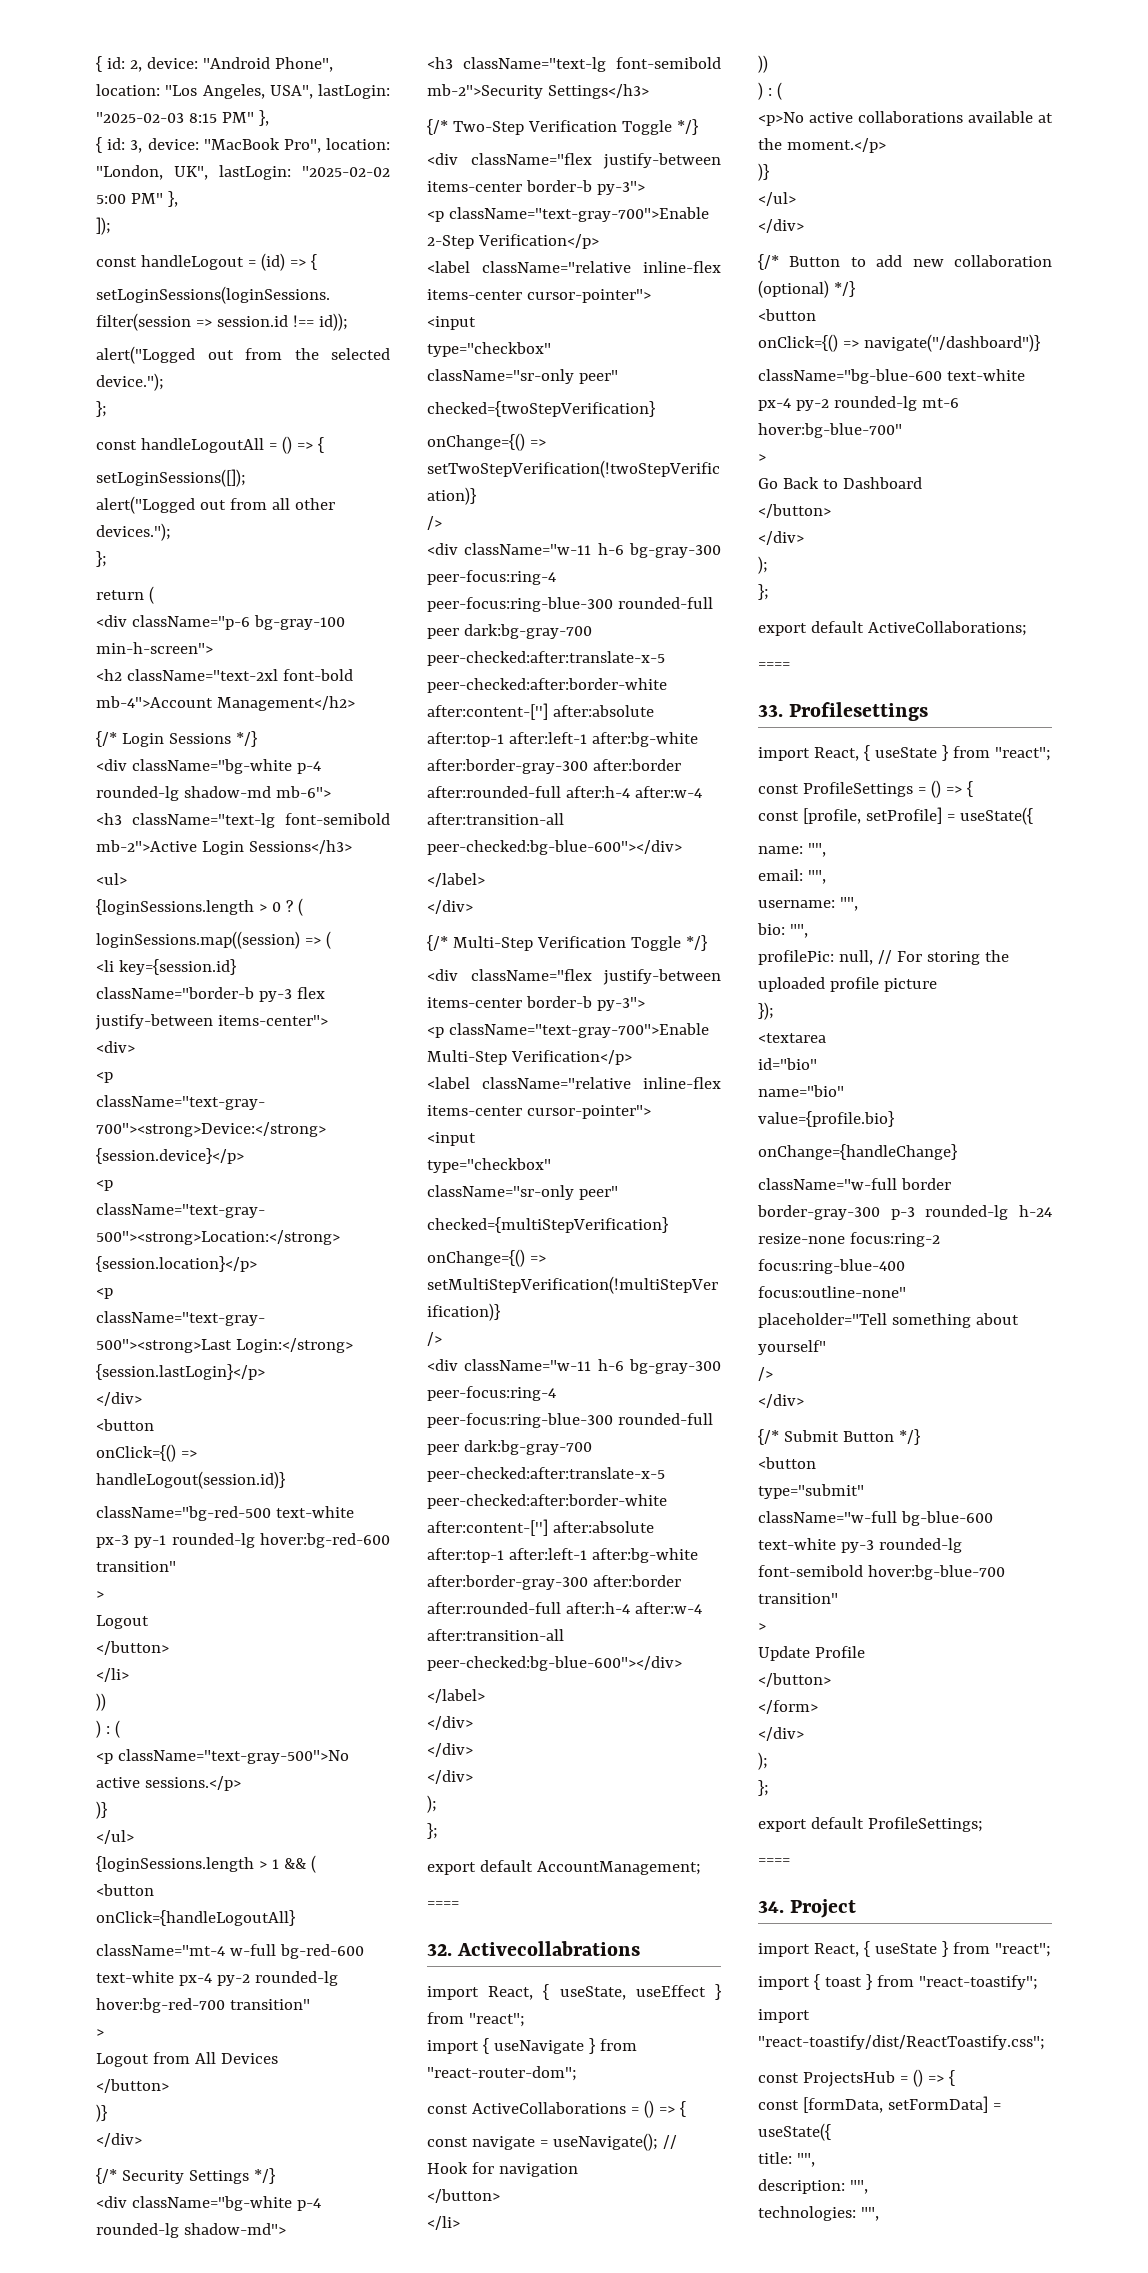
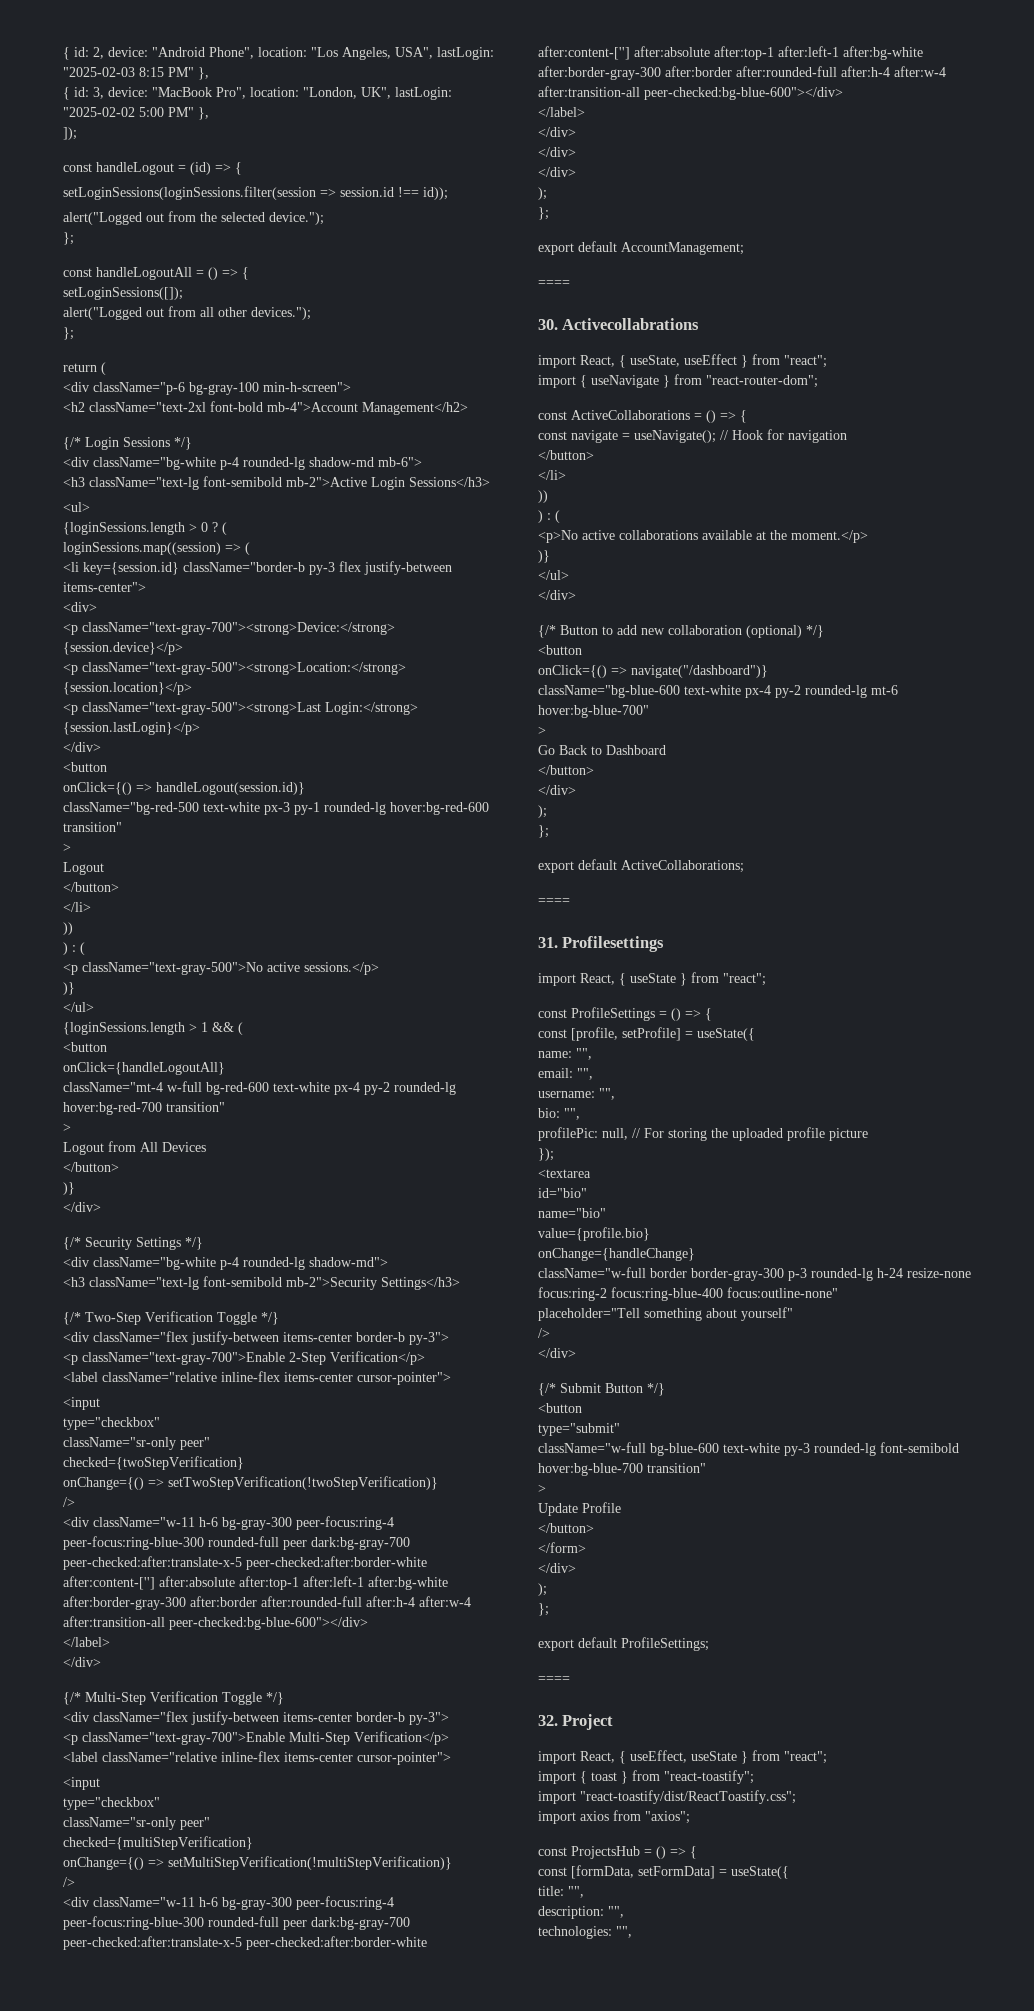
- 32. Activecollabrations
+ 30. Activecollabrations
- 33. Profilesettings
+ 31. Profilesettings
- 34. Project
- import React, { useState } from "react";
+ 32. Project
+ import React, { useEffect, useState } from "react";
+ import axios from "axios";

